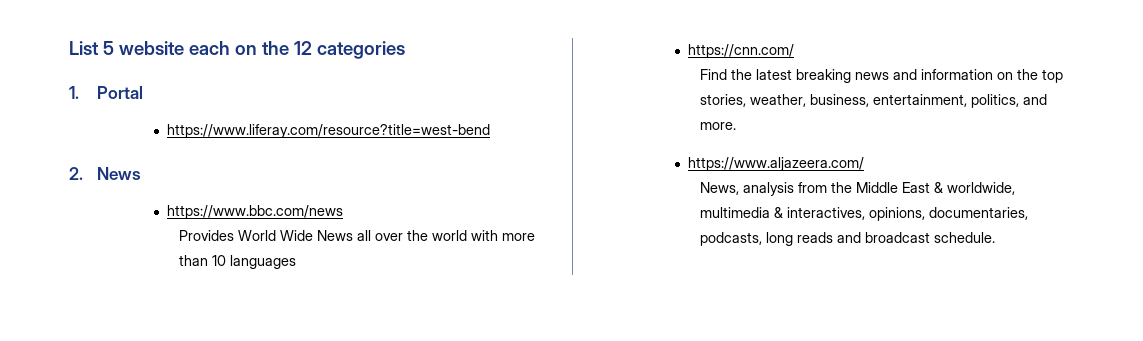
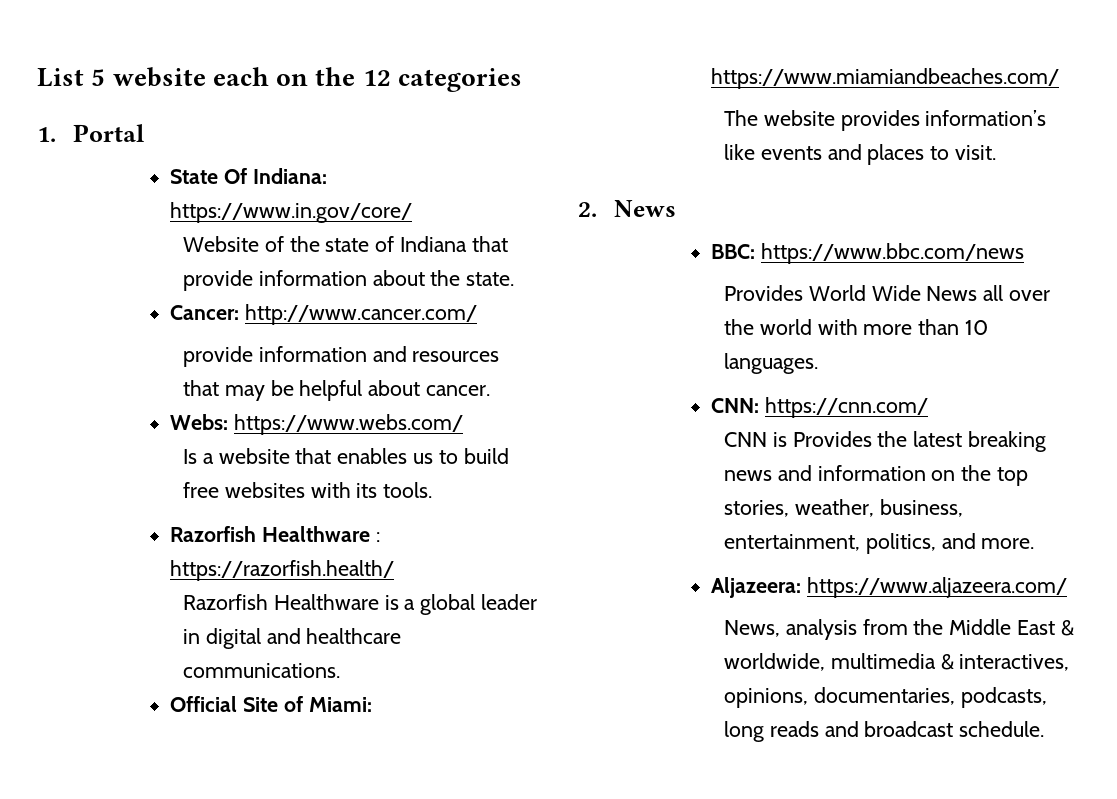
- https://www.liferay.com/resource?title=west-bend
+ State Of Indiana: https://www.in.gov/core/
+ Website of the state of Indiana that provide information about the state.
+ Cancer: http://www.cancer.com/
+ provide information and resources that may be helpful about cancer.
+ Webs: https://www.webs.com/
+ Is a website that enables us to build free websites with its tools.
+ Razorfish Healthware : https://razorfish.health/
+ Razorfish Healthware is a global leader in digital and healthcare communications.
+ Official Site of Miami: https://www.miamiandbeaches.com/
+ The website provides information’s like events and places to visit.
- https://www.bbc.com/news
+ BBC: https://www.bbc.com/news
- Provides World Wide News all over the world with more than 10 languages
- https://cnn.com/
+ Provides World Wide News all over the world with more than 10 languages.
+ CNN: https://cnn.com/
- Find the latest breaking news and information on the top stories, weather, business, entertainment, politics, and more.
+ CNN is Provides the latest breaking news and information on the top stories, weather, business, entertainment, politics, and more.
- https://www.aljazeera.com/
+ Aljazeera: https://www.aljazeera.com/

